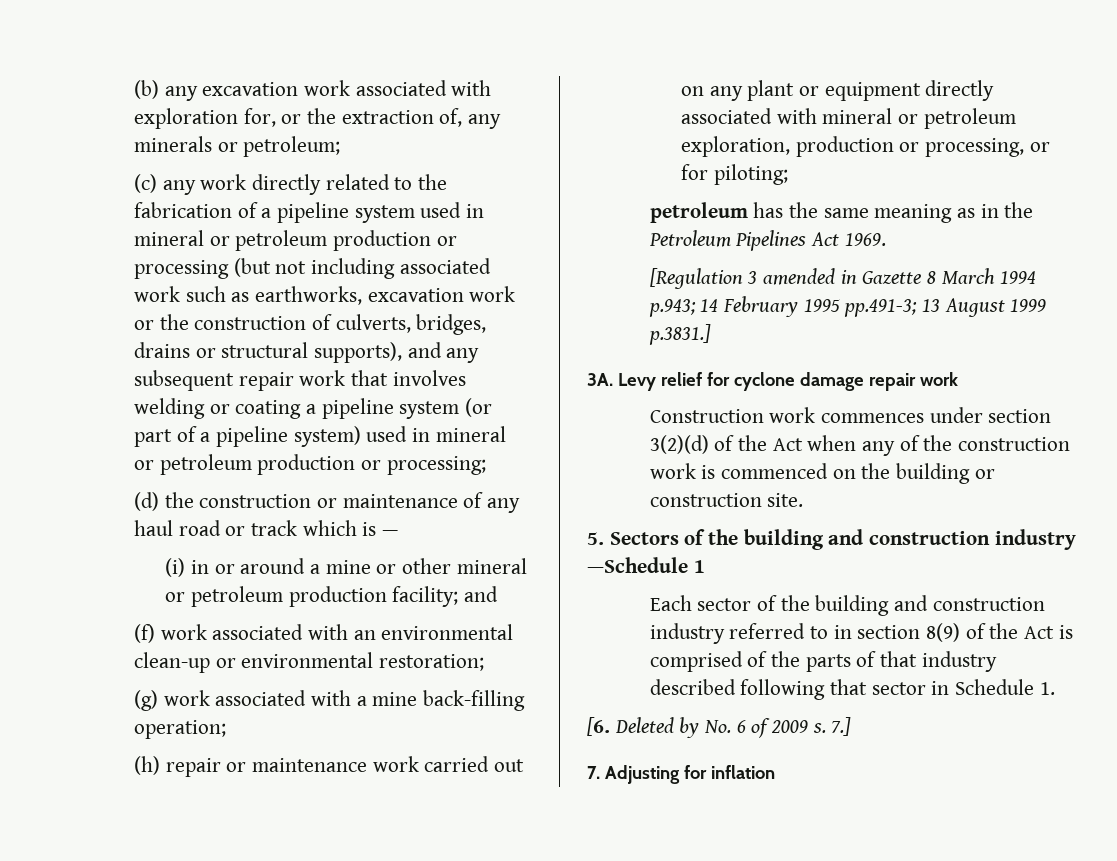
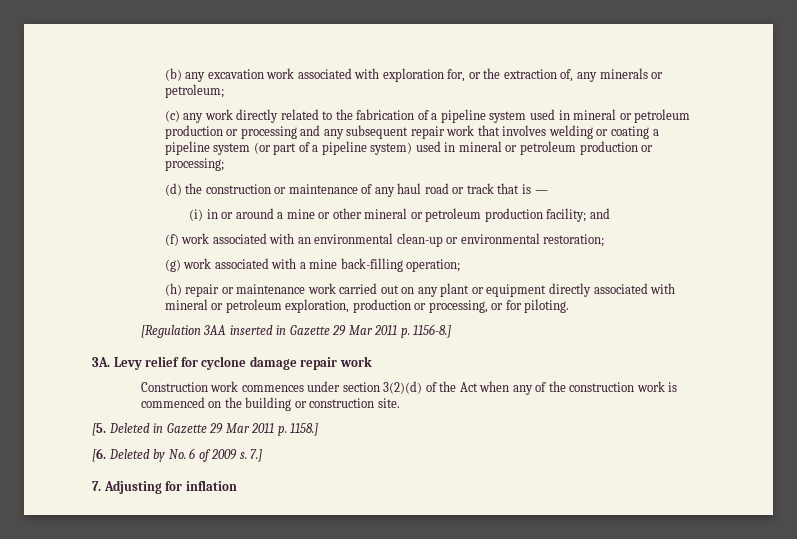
- (c) any work directly related to the fabrication of a pipeline system used in mineral or petroleum production or processing (but not including associated work such as earthworks, excavation work or the construction of culverts, bridges, drains or structural supports), and any subsequent repair work that involves welding or coating a pipeline system (or part of a pipeline system) used in mineral or petroleum production or processing;
+ (c) any work directly related to the fabrication of a pipeline system used in mineral or petroleum production or processing and any subsequent repair work that involves welding or coating a pipeline system (or part of a pipeline system) used in mineral or petroleum production or processing;
- (d) the construction or maintenance of any haul road or track which is —
+ (d) the construction or maintenance of any haul road or track that is —
- (h) repair or maintenance work carried out on any plant or equipment directly associated with mineral or petroleum exploration, production or processing, or for piloting;
- petroleum has the same meaning as in the Petroleum Pipelines Act 1969.
- [Regulation 3 amended in Gazette 8 March 1994 p.943; 14 February 1995 pp.491-3; 13 August 1999 p.3831.]
+ (h) repair or maintenance work carried out on any plant or equipment directly associated with mineral or petroleum exploration, production or processing, or for piloting.
+ [Regulation 3AA inserted in Gazette 29 Mar 2011 p. 1156-8.]
- 5. Sectors of the building and construction industry —Schedule 1
- Each sector of the building and construction industry referred to in section 8(9) of the Act is comprised of the parts of that industry described following that sector in Schedule 1.
+ [5. Deleted in Gazette 29 Mar 2011 p. 1158.]

